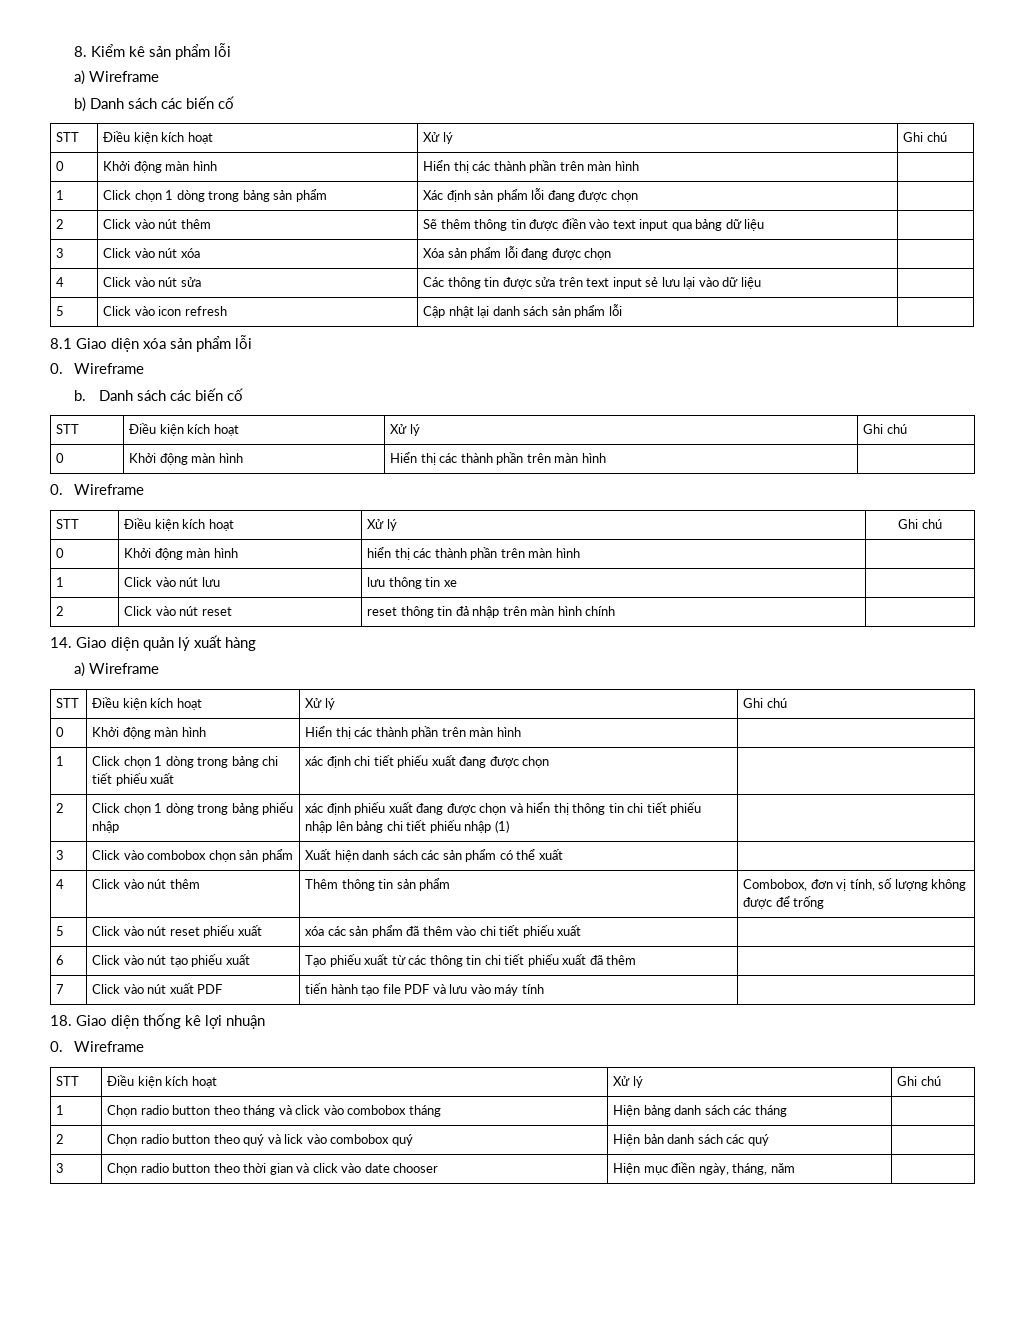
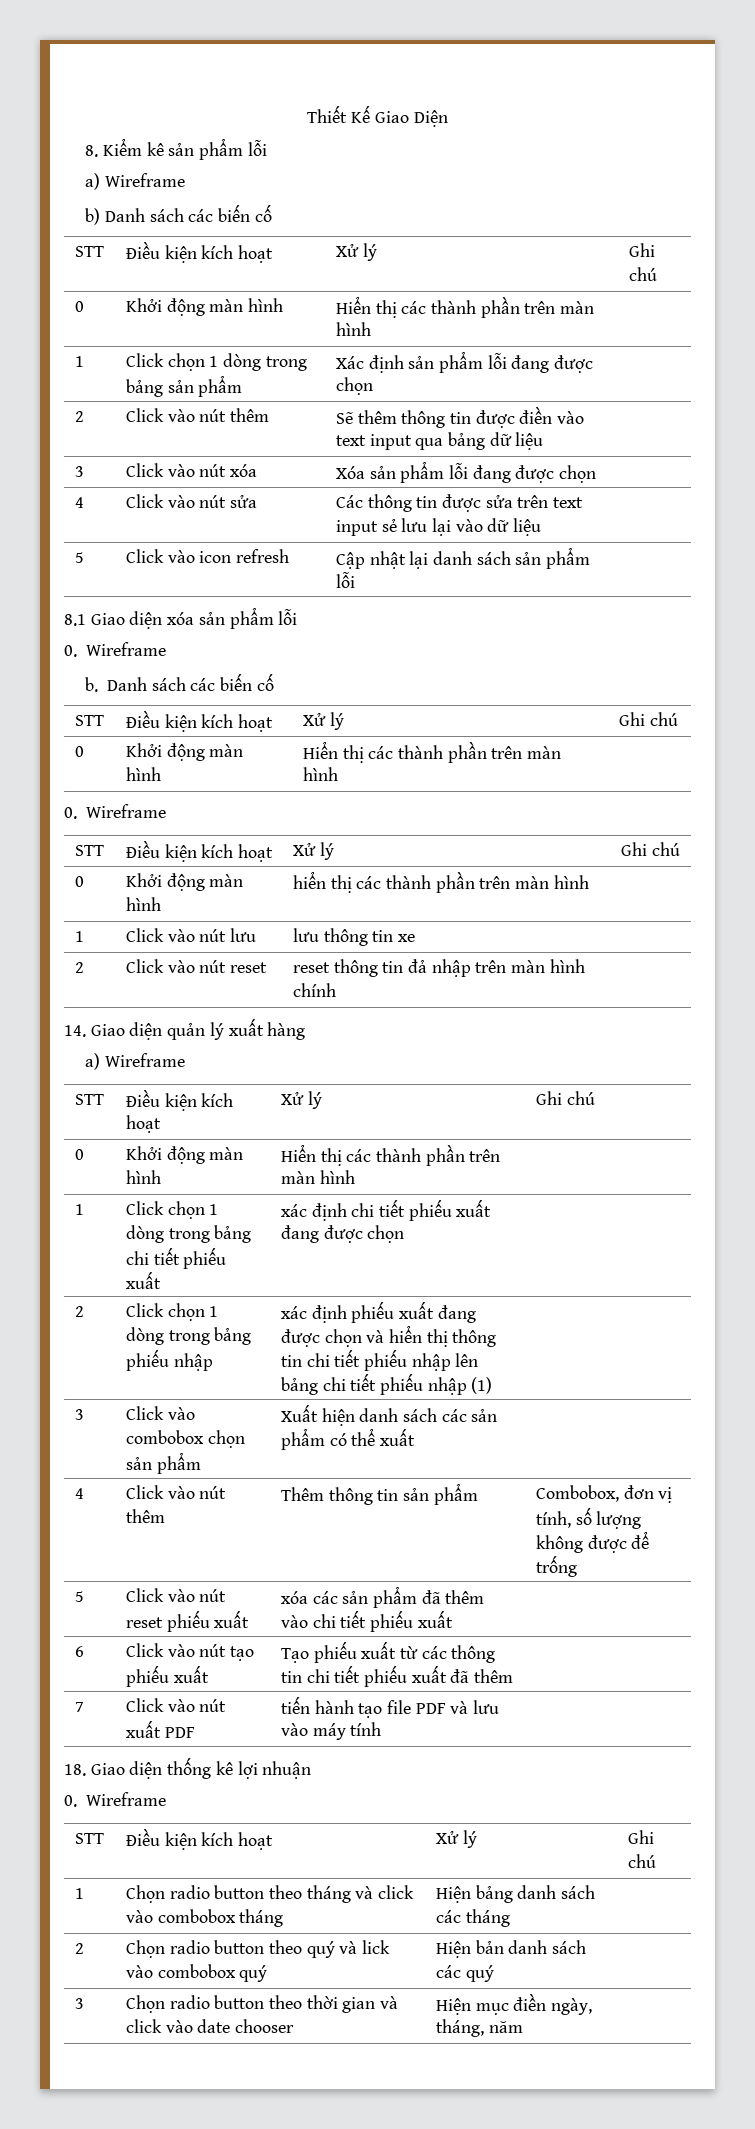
+ Thiết Kế Giao Diện

